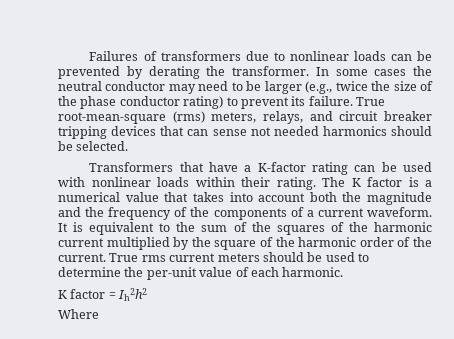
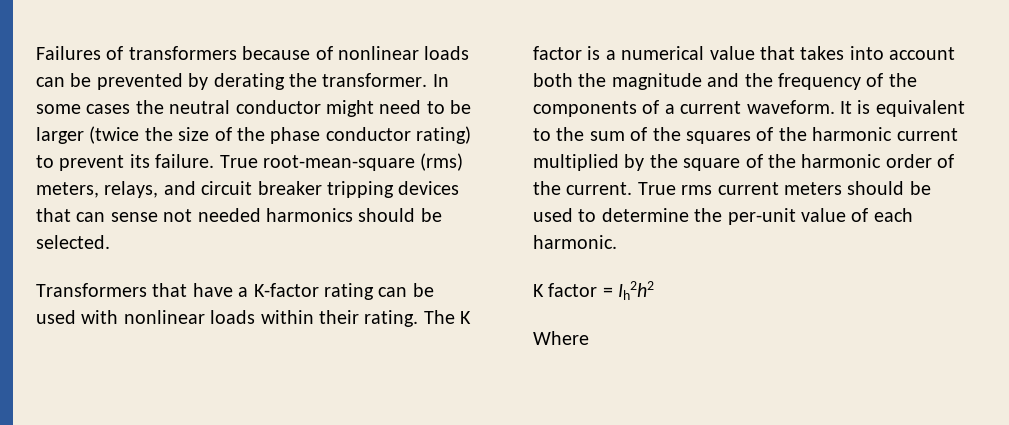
- Failures of transformers due to nonlinear loads can be prevented by derating the transformer.
+ Failures of transformers because of nonlinear loads can be prevented by derating the transformer.
- In some cases the neutral conductor may need to be larger (e.g., twice the size of the phase conductor rating) to prevent its failure.
+ In some cases the neutral conductor might need to be larger (twice the size of the phase conductor rating) to prevent its failure.

